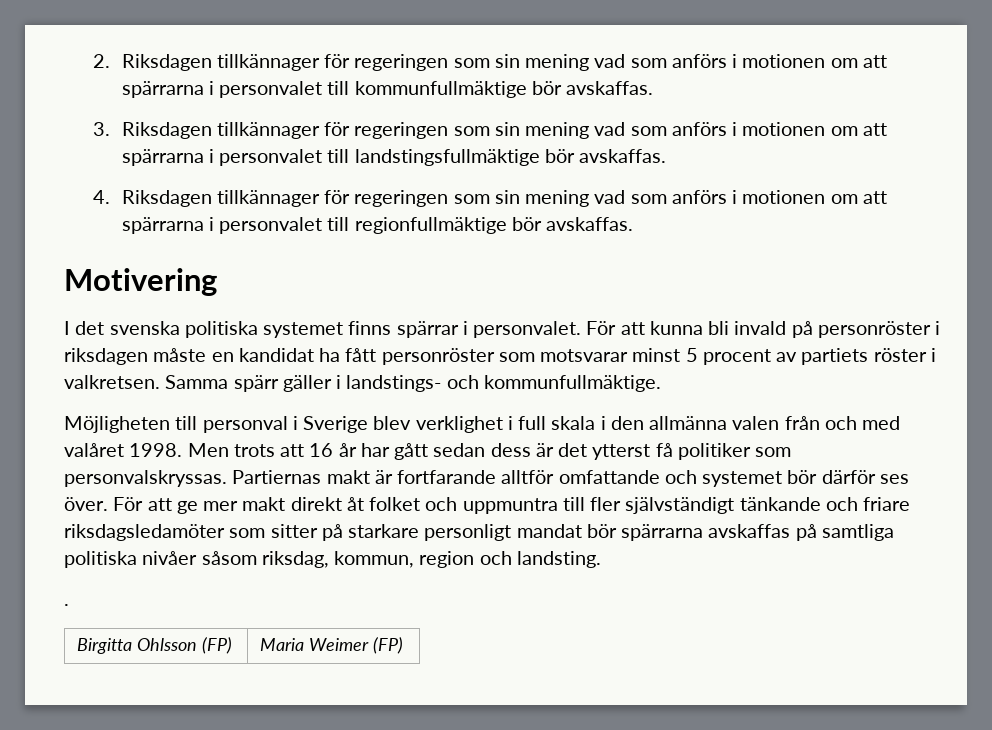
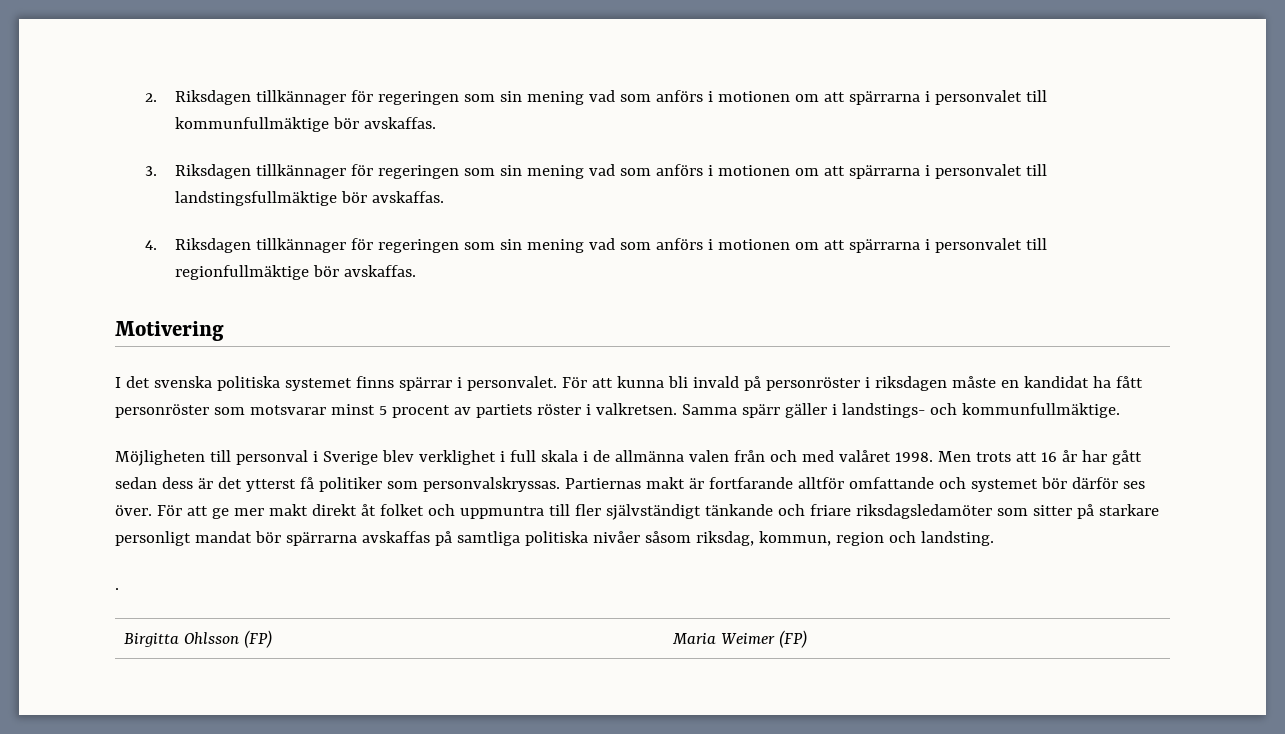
- Möjligheten till personval i Sverige blev verklighet i full skala i den allmänna valen från och med valåret 1998.
+ Möjligheten till personval i Sverige blev verklighet i full skala i de allmänna valen från och med valåret 1998.

